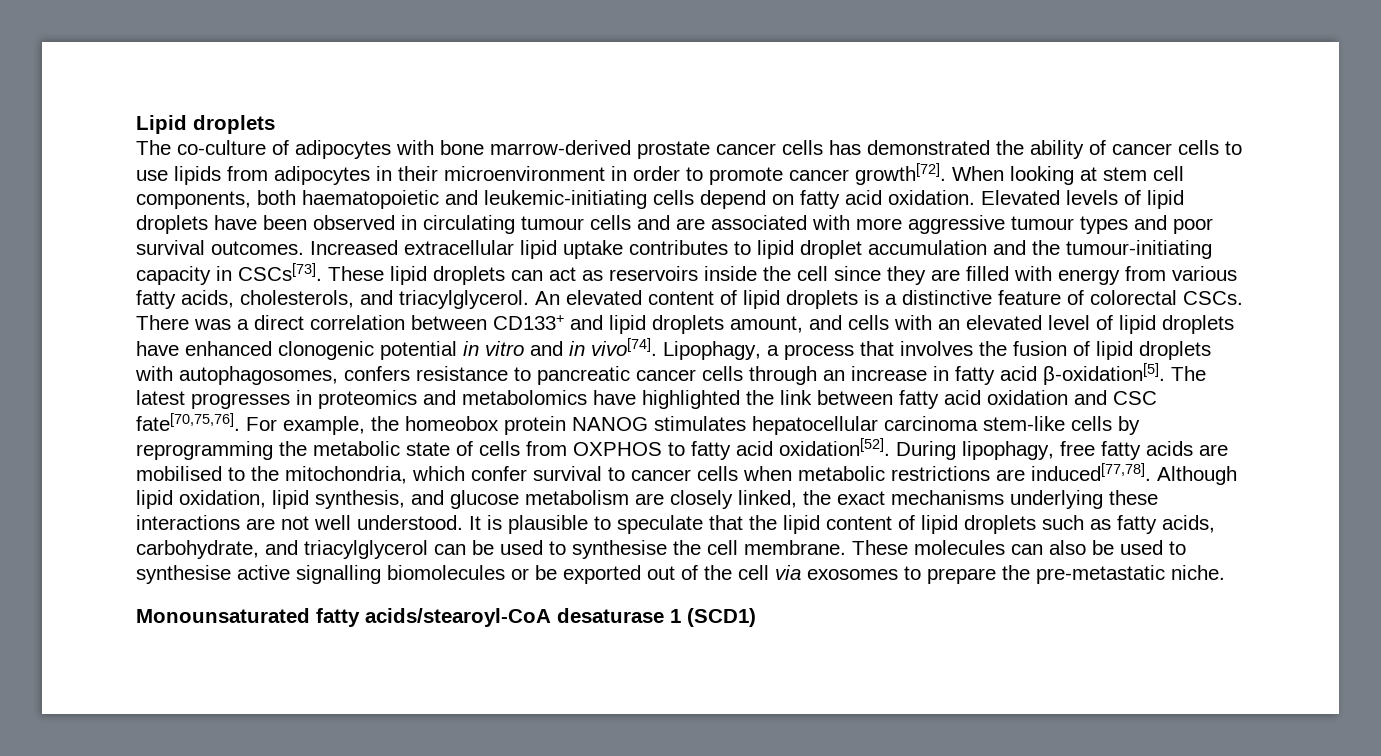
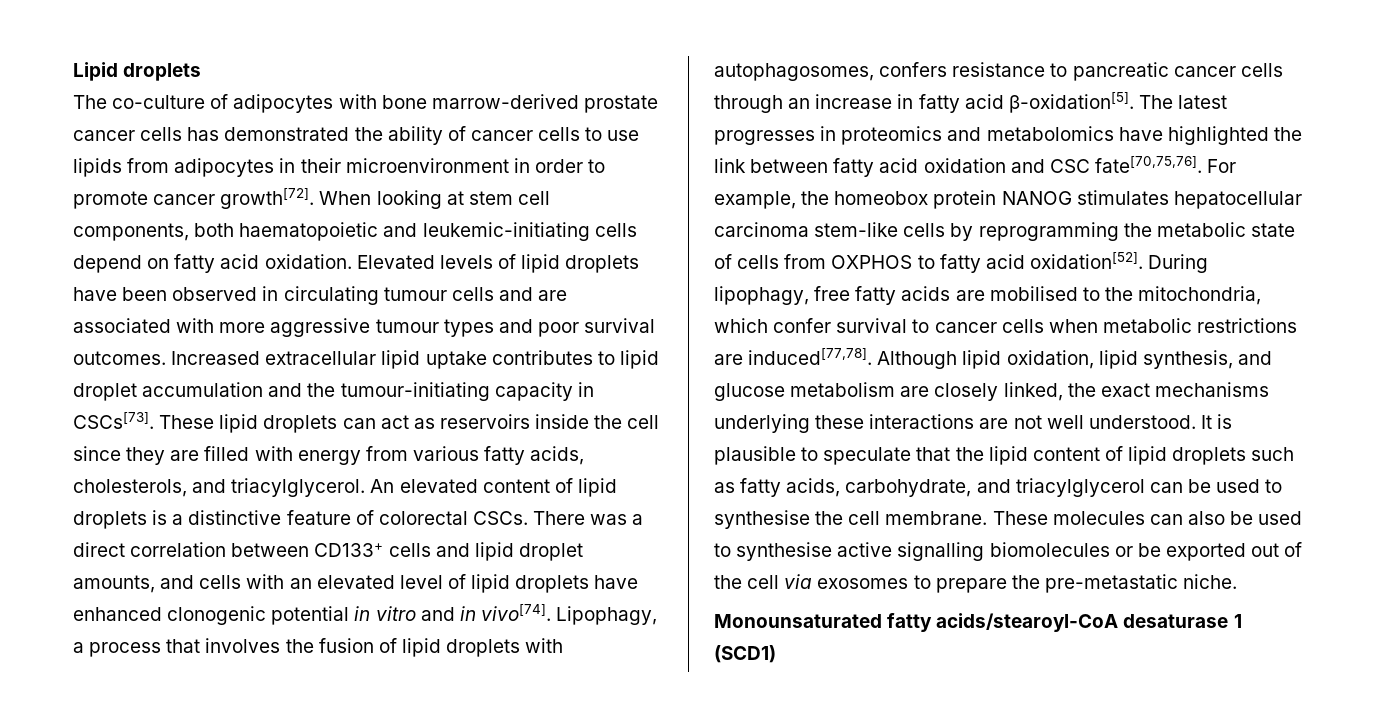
- There was a direct correlation between CD133+ and lipid droplets amount, and cells with an elevated level of lipid droplets have enhanced clonogenic potential in vitro and in vivo[74].
+ There was a direct correlation between CD133+ cells and lipid droplet amounts, and cells with an elevated level of lipid droplets have enhanced clonogenic potential in vitro and in vivo[74].

